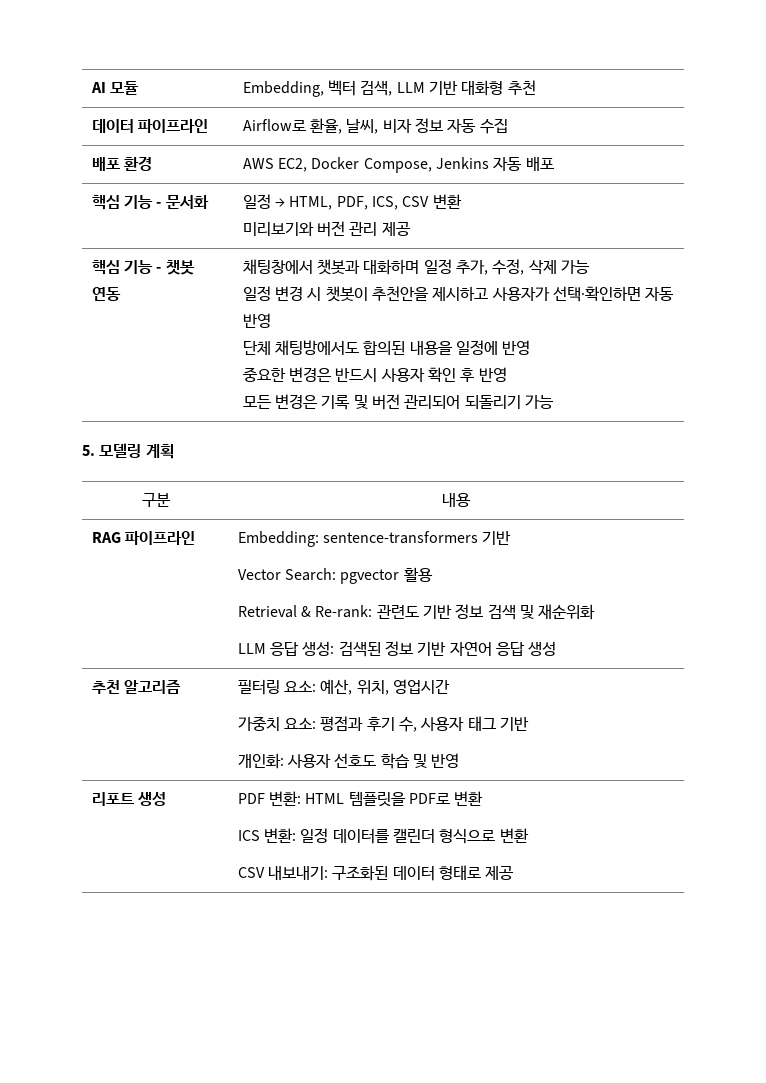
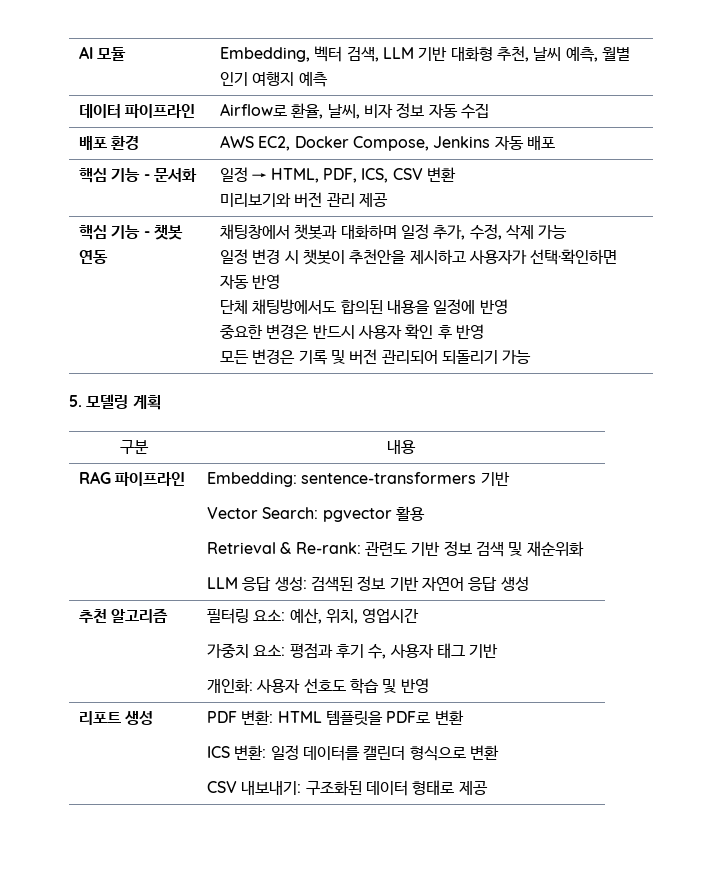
- AI 모듈 | Embedding, 벡터 검색, LLM 기반 대화형 추천
+ AI 모듈 | Embedding, 벡터 검색, LLM 기반 대화형 추천, 날씨 예측, 월별 인기 여행지 예측

